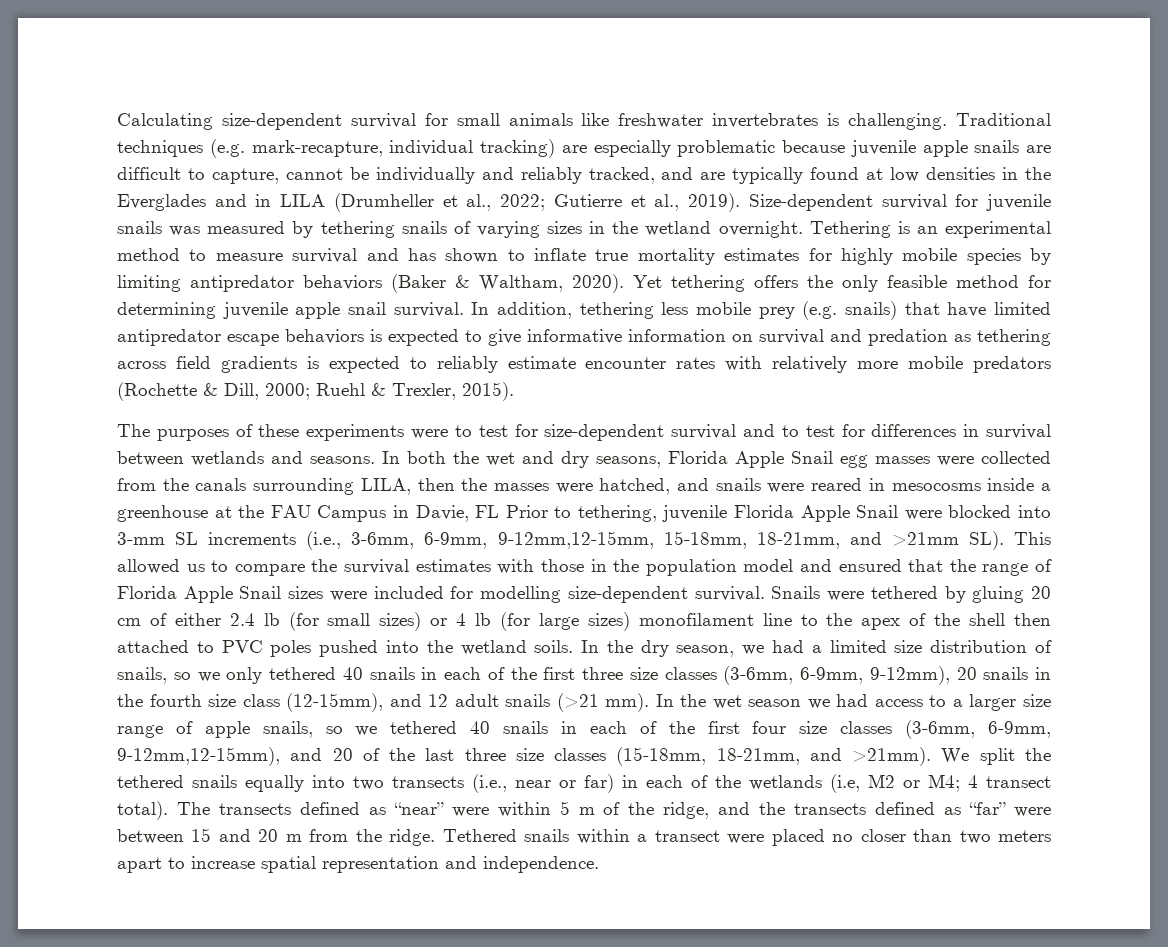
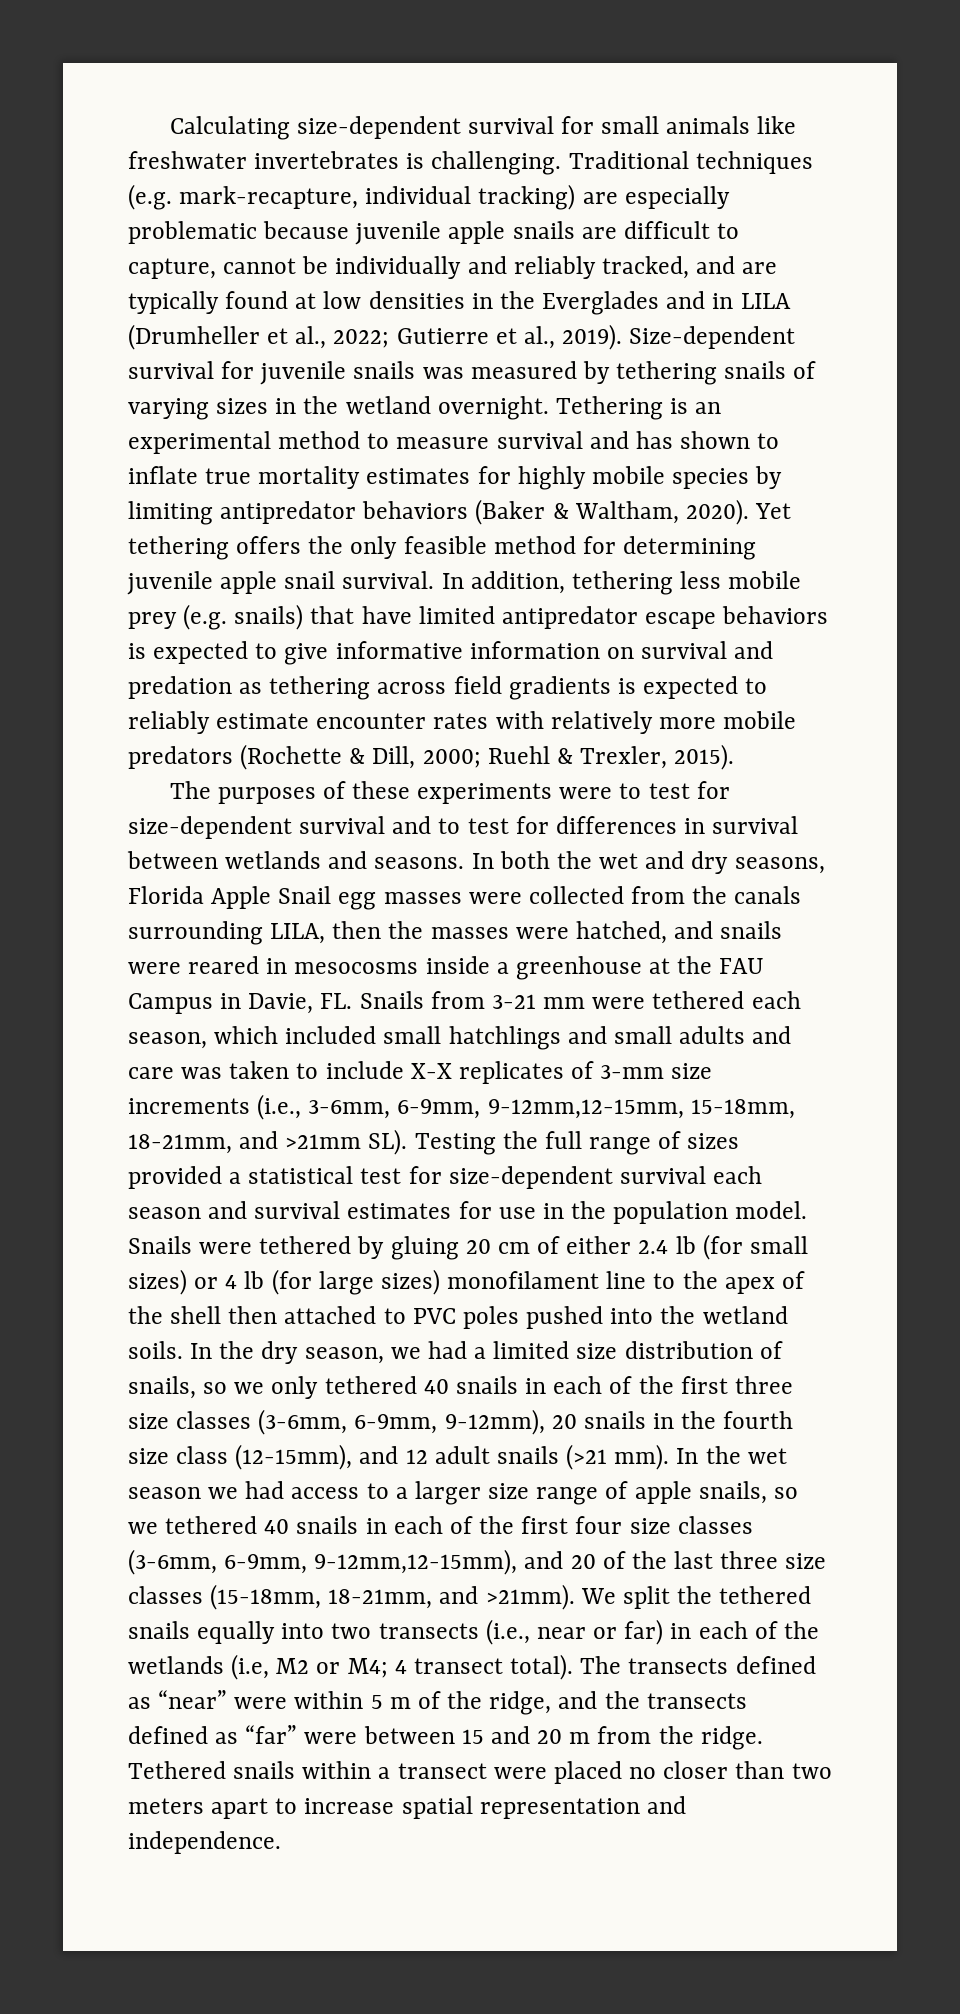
- In both the wet and dry seasons, Florida Apple Snail egg masses were collected from the canals surrounding LILA, then the masses were hatched, and snails were reared in mesocosms inside a greenhouse at the FAU Campus in Davie, FL Prior to tethering, juvenile Florida Apple Snail were blocked into 3-mm SL increments (i.e., 3-6mm, 6-9mm, 9-12mm,12-15mm, 15-18mm, 18-21mm, and >21mm SL). This allowed us to compare the survival estimates with those in the population model and ensured that the range of Florida Apple Snail sizes were included for modelling size-dependent survival.
+ In both the wet and dry seasons, Florida Apple Snail egg masses were collected from the canals surrounding LILA, then the masses were hatched, and snails were reared in mesocosms inside a greenhouse at the FAU Campus in Davie, FL. Snails from 3-21 mm were tethered each season, which included small hatchlings and small adults and care was taken to include X-X replicates of 3-mm size increments (i.e., 3-6mm, 6-9mm, 9-12mm,12-15mm, 15-18mm, 18-21mm, and >21mm SL). Testing the full range of sizes provided a statistical test for size-dependent survival each season and survival estimates for use in the population model.

